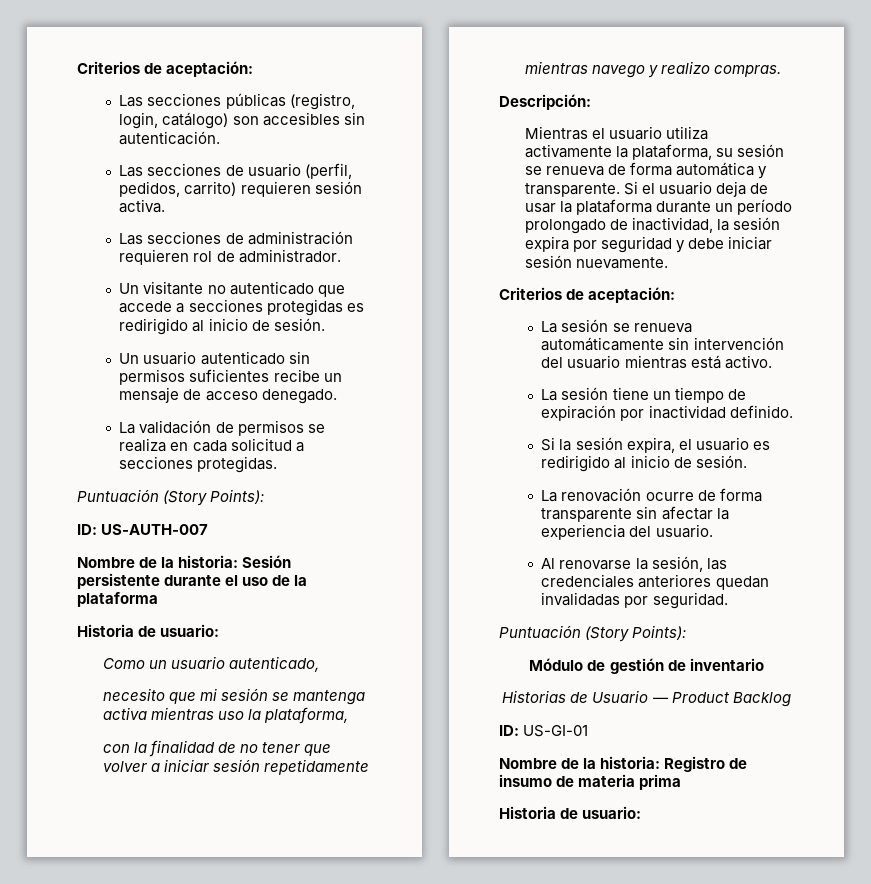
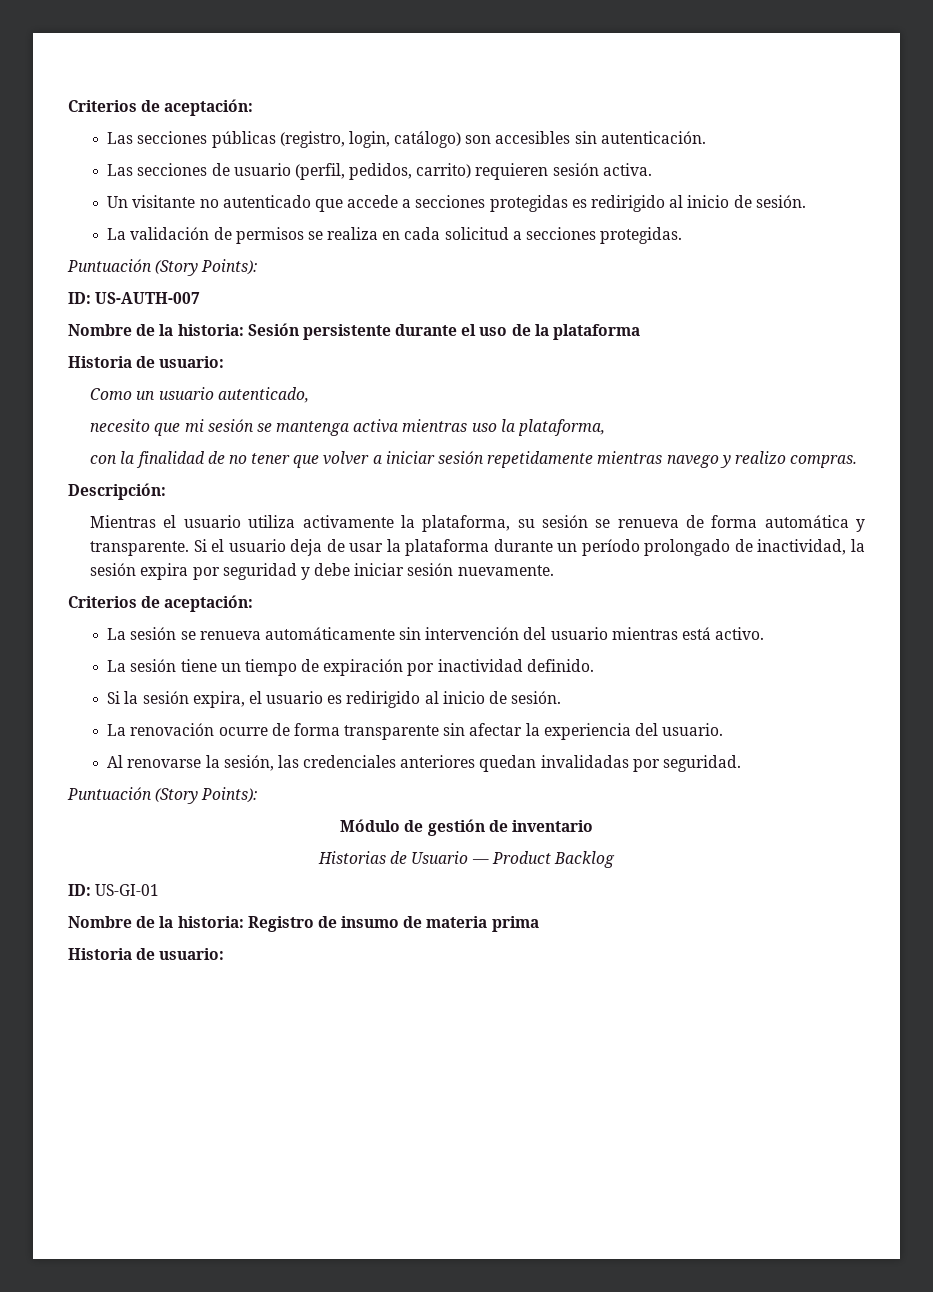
- Las secciones de administración requieren rol de administrador.
- Un usuario autenticado sin permisos suficientes recibe un mensaje de acceso denegado.

